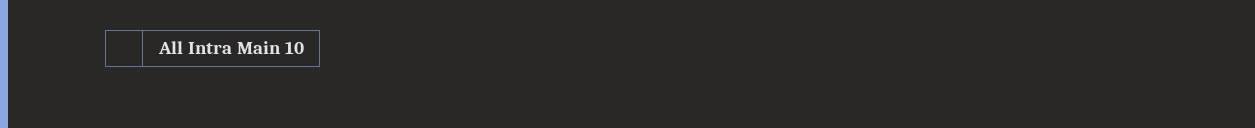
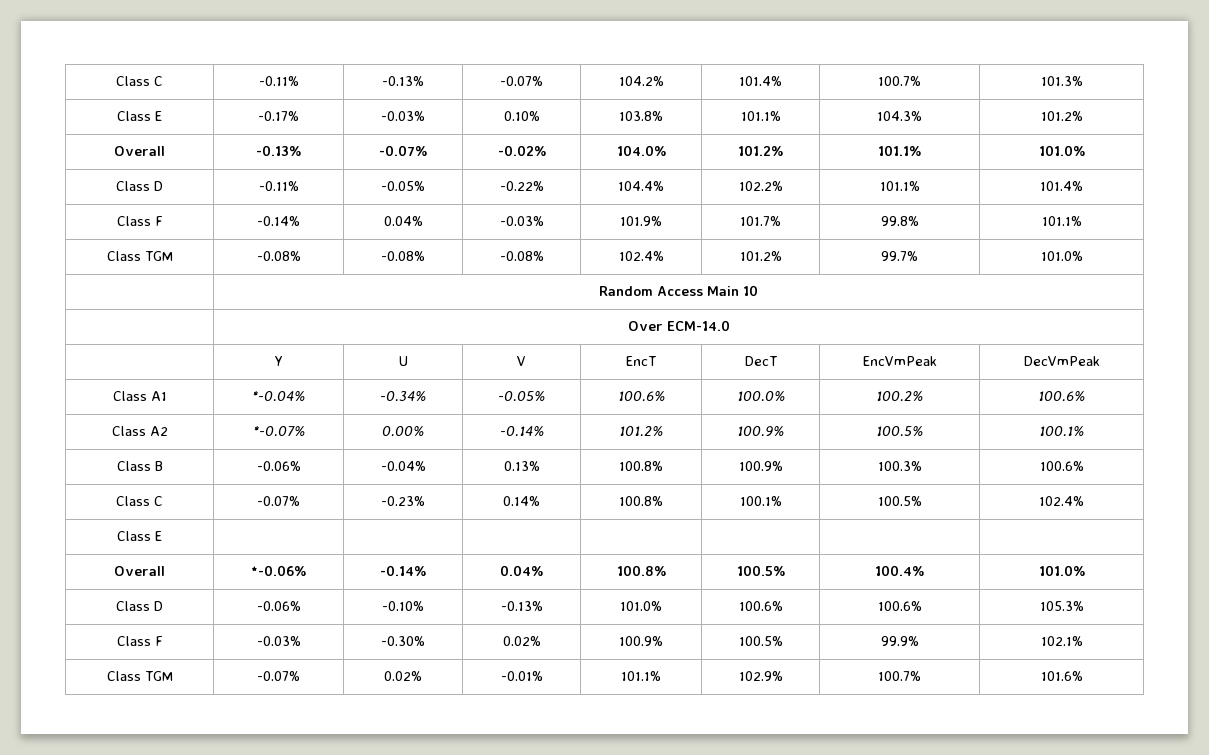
- | All Intra Main 10
+ Class C | -0.11% | -0.13% | -0.07% | 104.2% | 101.4% | 100.7% | 101.3%
+ Class E | -0.17% | -0.03% | 0.10% | 103.8% | 101.1% | 104.3% | 101.2%
+ Overall | -0.13% | -0.07% | -0.02% | 104.0% | 101.2% | 101.1% | 101.0%
+ Class D | -0.11% | -0.05% | -0.22% | 104.4% | 102.2% | 101.1% | 101.4%
+ Class F | -0.14% | 0.04% | -0.03% | 101.9% | 101.7% | 99.8% | 101.1%
+ Class TGM | -0.08% | -0.08% | -0.08% | 102.4% | 101.2% | 99.7% | 101.0%
+ | Random Access Main 10
+ | Over ECM-14.0
+ | Y | U | V | EncT | DecT | EncVmPeak | DecVmPeak
+ Class A1 | *-0.04% | -0.34% | -0.05% | 100.6% | 100.0% | 100.2% | 100.6%
+ Class A2 | *-0.07% | 0.00% | -0.14% | 101.2% | 100.9% | 100.5% | 100.1%
+ Class B | -0.06% | -0.04% | 0.13% | 100.8% | 100.9% | 100.3% | 100.6%
+ Class C | -0.07% | -0.23% | 0.14% | 100.8% | 100.1% | 100.5% | 102.4%
+ Class E | | | | | | |
+ Overall | *-0.06% | -0.14% | 0.04% | 100.8% | 100.5% | 100.4% | 101.0%
+ Class D | -0.06% | -0.10% | -0.13% | 101.0% | 100.6% | 100.6% | 105.3%
+ Class F | -0.03% | -0.30% | 0.02% | 100.9% | 100.5% | 99.9% | 102.1%
+ Class TGM | -0.07% | 0.02% | -0.01% | 101.1% | 102.9% | 100.7% | 101.6%

